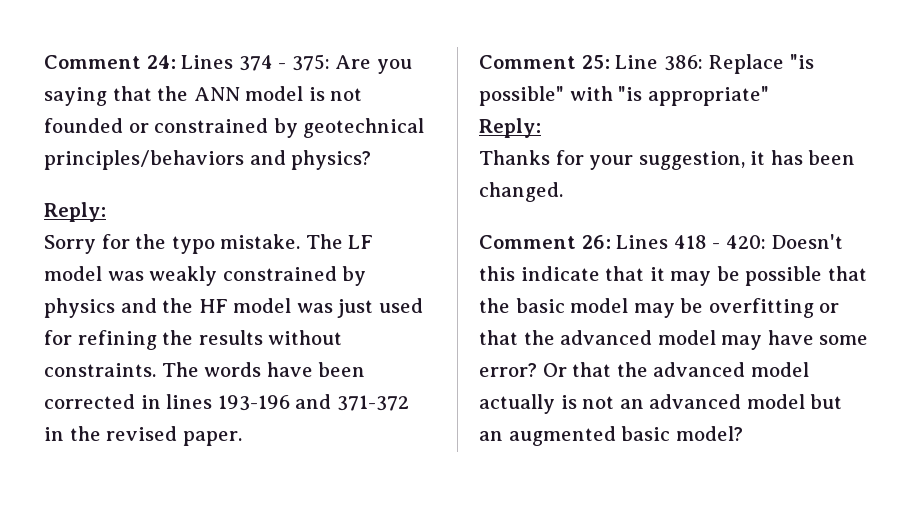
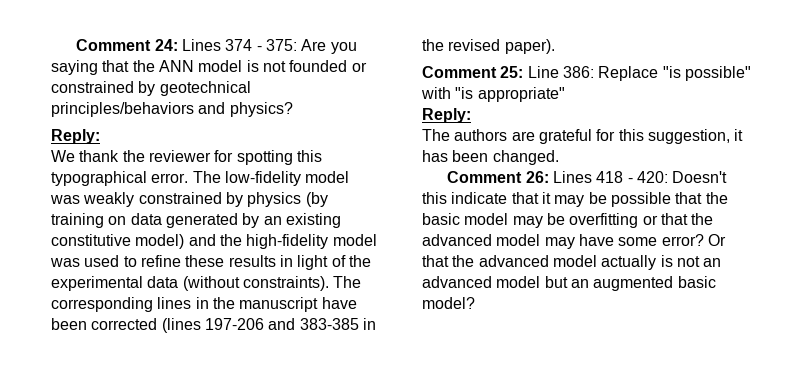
- Sorry for the typo mistake. The LF model was weakly constrained by physics and the HF model was just used for refining the results without constraints. The words have been corrected in lines 193-196 and 371-372 in the revised paper.
+ We thank the reviewer for spotting this typographical error. The low-fidelity model was weakly constrained by physics (by training on data generated by an existing constitutive model) and the high-fidelity model was used to refine these results in light of the experimental data (without constraints). The corresponding lines in the manuscript have been corrected (lines 197-206 and 383-385 in the revised paper).
- Thanks for your suggestion, it has been changed.
+ The authors are grateful for this suggestion, it has been changed.

